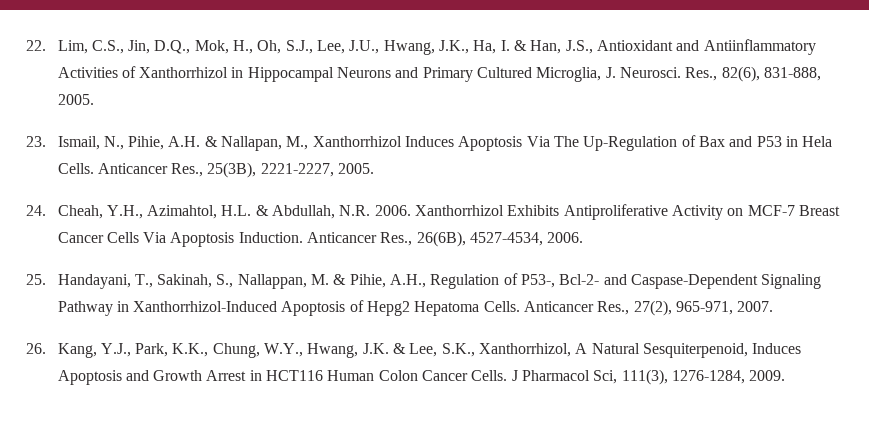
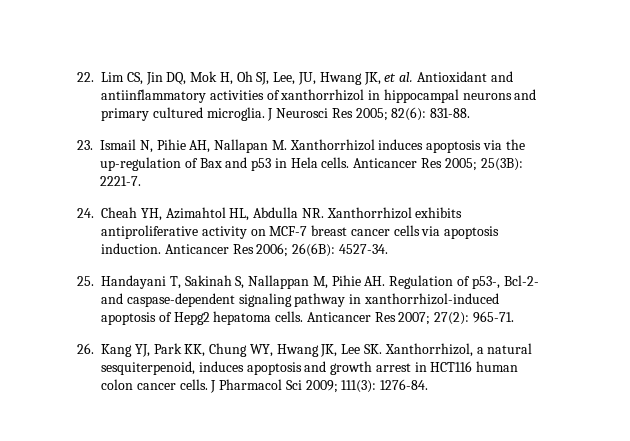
- 22. Lim, C.S., Jin, D.Q., Mok, H., Oh, S.J., Lee, J.U., Hwang, J.K., Ha, I. & Han, J.S., Antioxidant and Antiinflammatory Activities of Xanthorrhizol in Hippocampal Neurons and Primary Cultured Microglia, J. Neurosci. Res., 82(6), 831-888, 2005.
- 23. Ismail, N., Pihie, A.H. & Nallapan, M., Xanthorrhizol Induces Apoptosis Via The Up-Regulation of Bax and P53 in Hela Cells. Anticancer Res., 25(3B), 2221-2227, 2005.
- 24. Cheah, Y.H., Azimahtol, H.L. & Abdullah, N.R. 2006. Xanthorrhizol Exhibits Antiproliferative Activity on MCF-7 Breast Cancer Cells Via Apoptosis Induction. Anticancer Res., 26(6B), 4527-4534, 2006.
- 25. Handayani, T., Sakinah, S., Nallappan, M. & Pihie, A.H., Regulation of P53-, Bcl-2- and Caspase-Dependent Signaling Pathway in Xanthorrhizol-Induced Apoptosis of Hepg2 Hepatoma Cells. Anticancer Res., 27(2), 965-971, 2007.
- 26. Kang, Y.J., Park, K.K., Chung, W.Y., Hwang, J.K. & Lee, S.K., Xanthorrhizol, A Natural Sesquiterpenoid, Induces Apoptosis and Growth Arrest in HCT116 Human Colon Cancer Cells. J Pharmacol Sci, 111(3), 1276-1284, 2009.
+ 22. Lim CS, Jin DQ, Mok H, Oh SJ, Lee, JU, Hwang JK, et al. Antioxidant and antiinflammatory activities of xanthorrhizol in hippocampal neurons and primary cultured microglia. J Neurosci Res 2005; 82(6): 831-88.
+ 23. Ismail N, Pihie AH, Nallapan M. Xanthorrhizol induces apoptosis via the up-regulation of Bax and p53 in Hela cells. Anticancer Res 2005; 25(3B): 2221-7.
+ 24. Cheah YH, Azimahtol HL, Abdulla NR. Xanthorrhizol exhibits antiproliferative activity on MCF-7 breast cancer cells via apoptosis induction. Anticancer Res 2006; 26(6B): 4527-34.
+ 25. Handayani T, Sakinah S, Nallappan M, Pihie AH. Regulation of p53-, Bcl-2- and caspase-dependent signaling pathway in xanthorrhizol-induced apoptosis of Hepg2 hepatoma cells. Anticancer Res 2007; 27(2): 965-71.
+ 26. Kang YJ, Park KK, Chung WY, Hwang JK, Lee SK. Xanthorrhizol, a natural sesquiterpenoid, induces apoptosis and growth arrest in HCT116 human colon cancer cells. J Pharmacol Sci 2009; 111(3): 1276-84.

